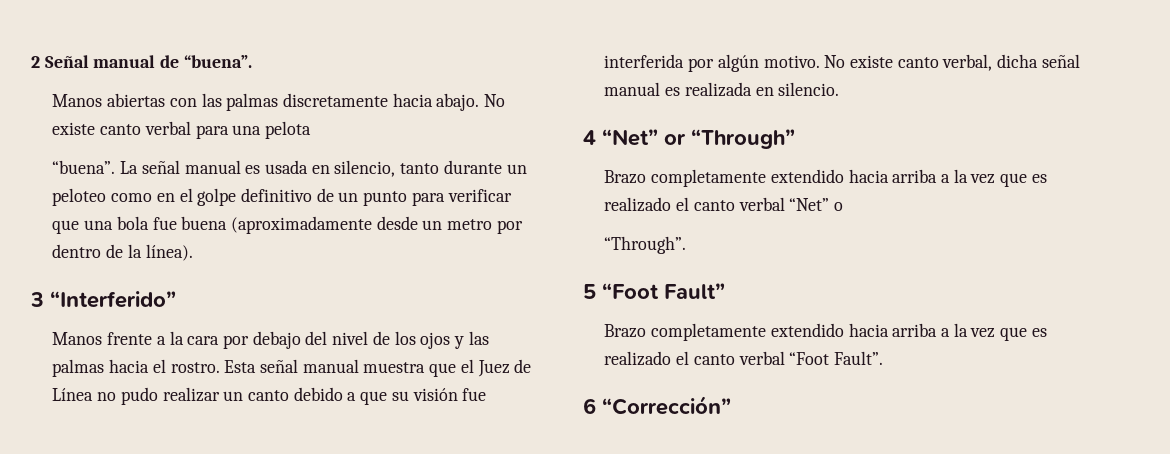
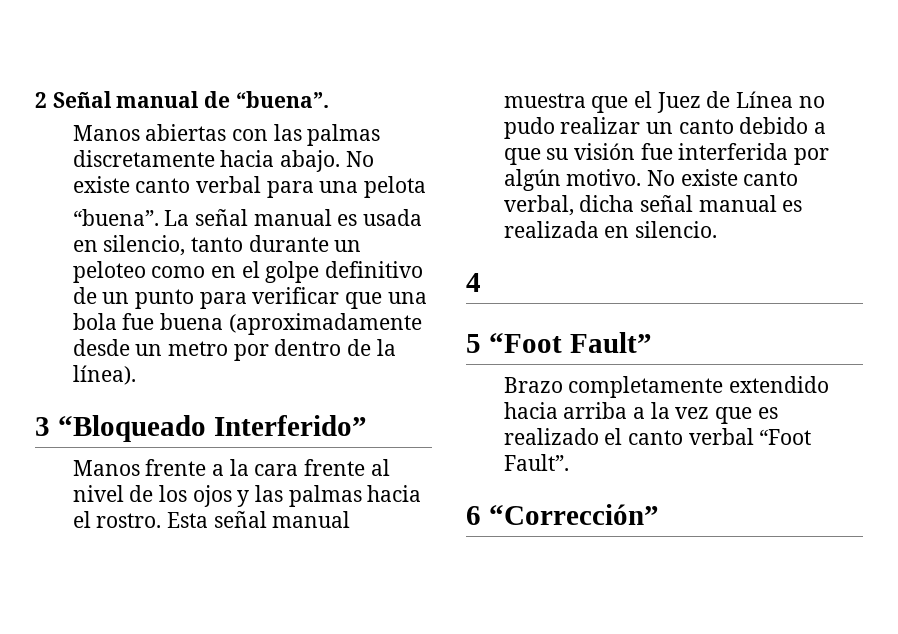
- 3 “Interferido”
+ 3 “Bloqueado Interferido”
- Manos frente a la cara por debajo del nivel de los ojos y las palmas hacia el rostro.
+ Manos frente a la cara frente al nivel de los ojos y las palmas hacia el rostro.
- 4 “Net” or “Through”
- Brazo completamente extendido hacia arriba a la vez que es realizado el canto verbal “Net” o
- “Through”.
+ 4

